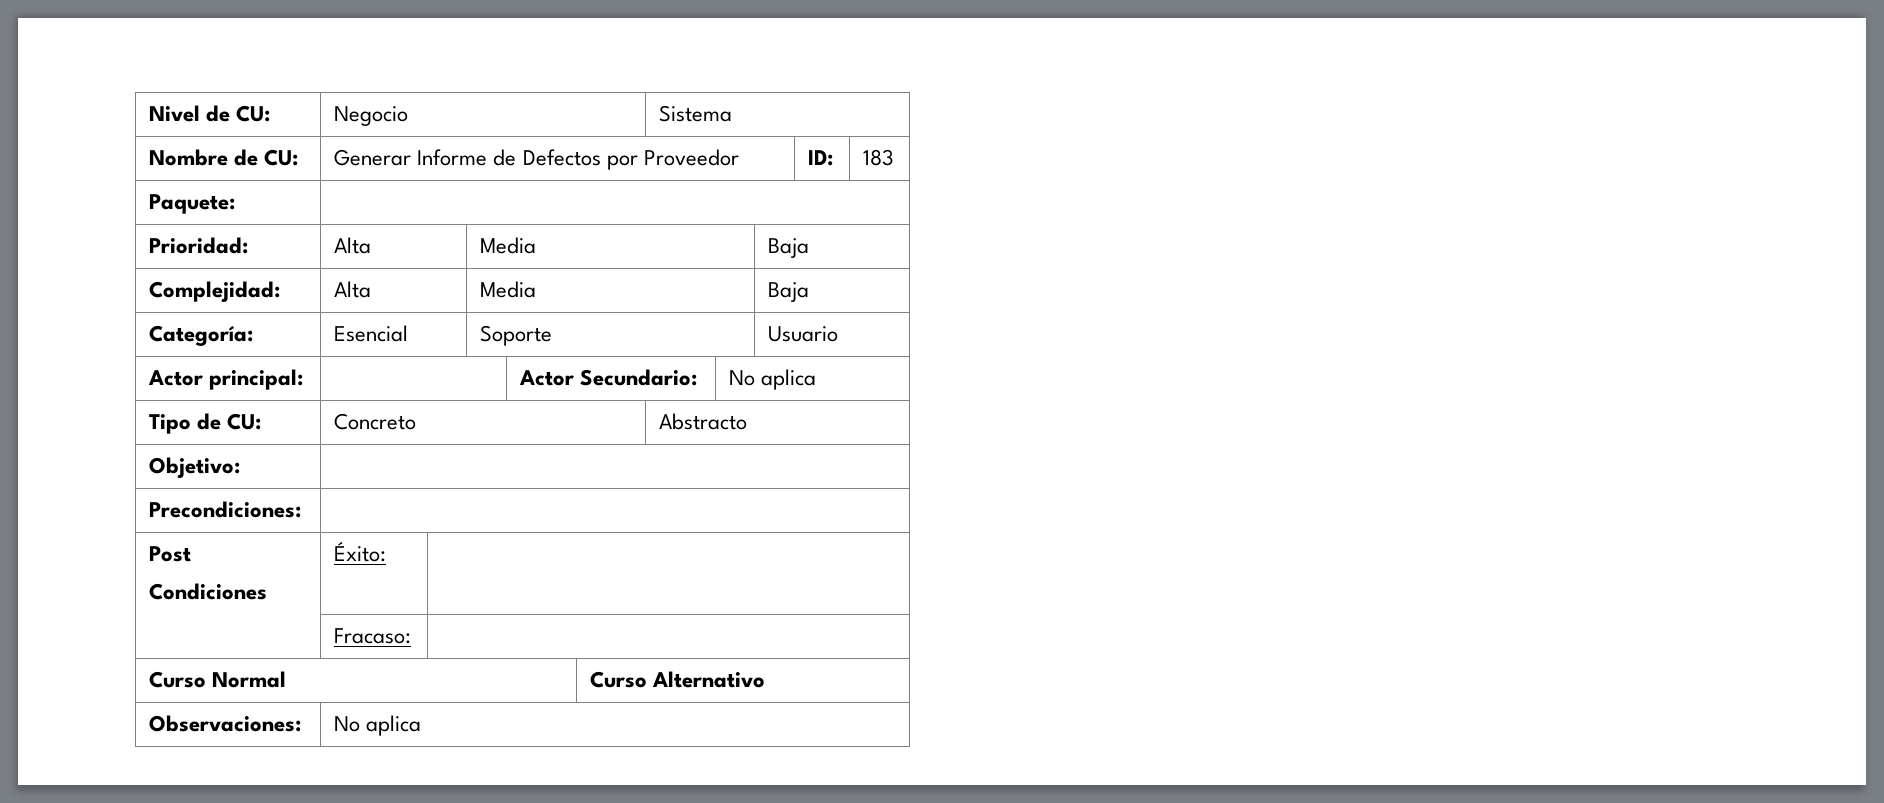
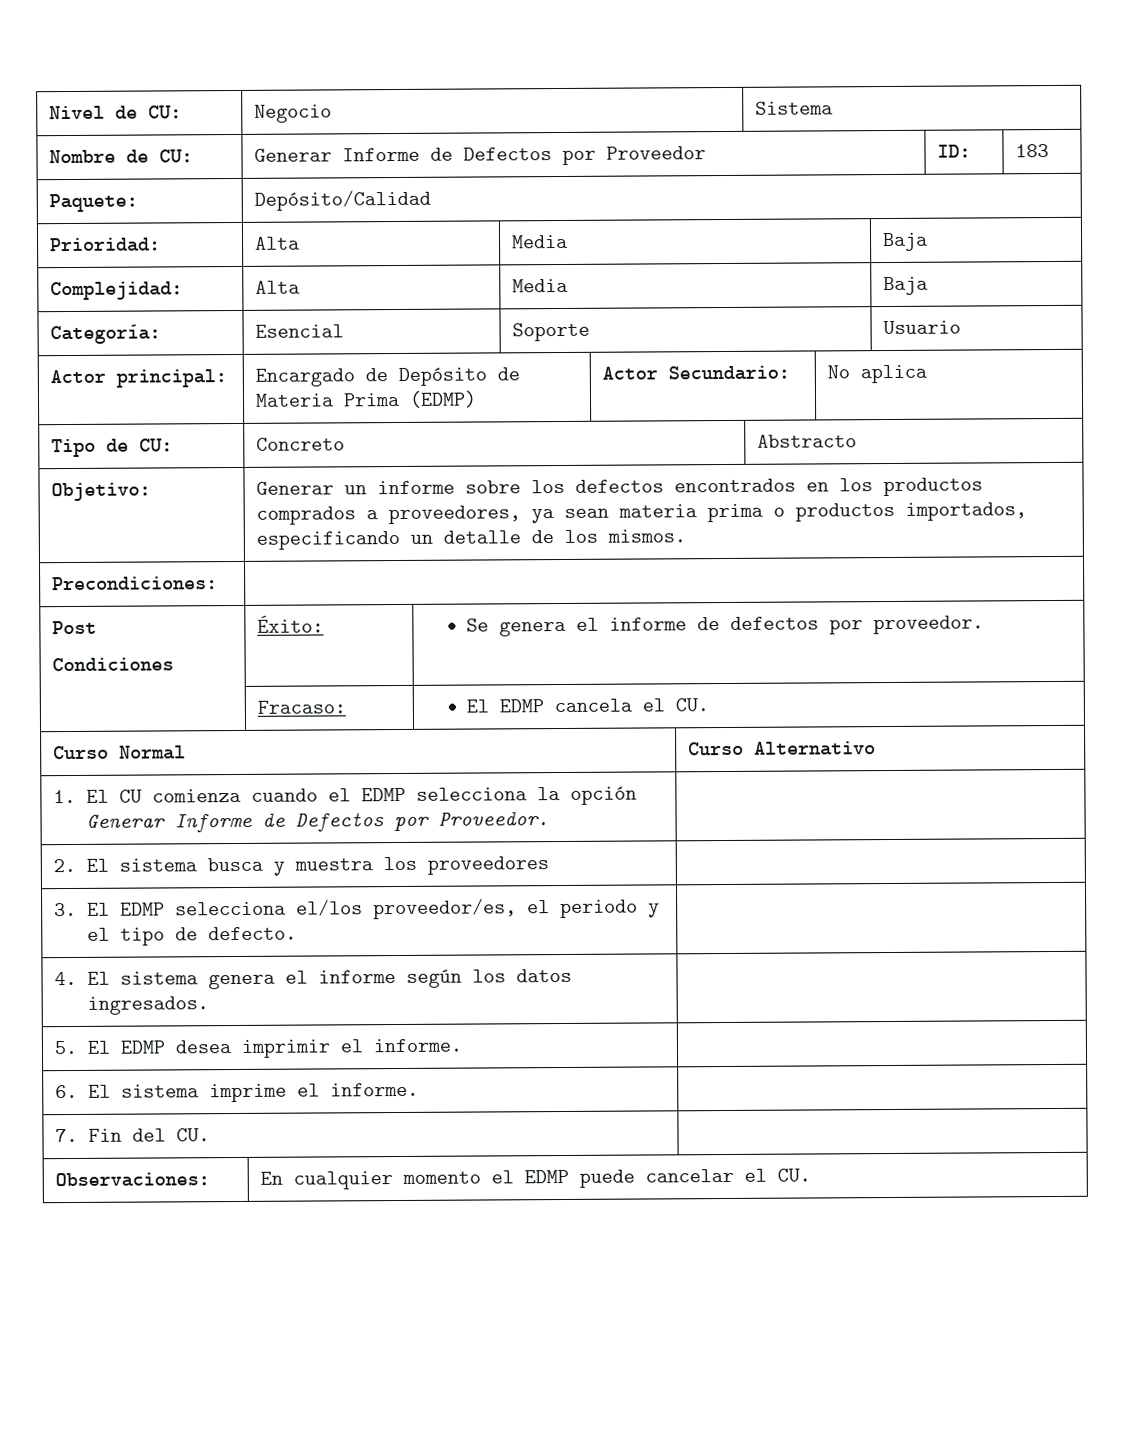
- Paquete: |
+ Paquete: | Depósito/Calidad
- Actor principal: | | Actor Secundario: | No aplica
+ Actor principal: | Encargado de Depósito de Materia Prima (EDMP) | Actor Secundario: | No aplica
- Objetivo: |
+ Objetivo: | Generar un informe sobre los defectos encontrados en los productos comprados a proveedores, ya sean materia prima o productos importados, especificando un detalle de los mismos.
  Precondiciones: |
  Post
- Condiciones | Éxito: |
- | Fracaso: |
+ Condiciones | Éxito: | Se genera el informe de defectos por proveedor.
+ | Fracaso: | El EDMP cancela el CU.
  Curso Normal | Curso Alternativo
- Observaciones: | No aplica
+ 1. El CU comienza cuando el EDMP selecciona la opción Generar Informe de Defectos por Proveedor. |
+ 2. El sistema busca y muestra los proveedores |
+ 3. El EDMP selecciona el/los proveedor/es, el periodo y el tipo de defecto. |
+ 4. El sistema genera el informe según los datos ingresados. |
+ 5. El EDMP desea imprimir el informe. |
+ 6. El sistema imprime el informe. |
+ 7. Fin del CU. |
+ Observaciones: | En cualquier momento el EDMP puede cancelar el CU.

